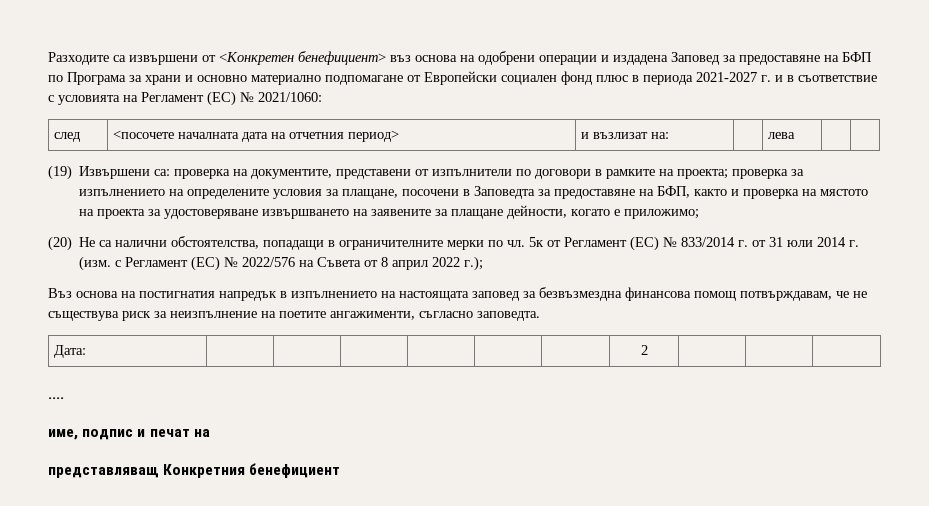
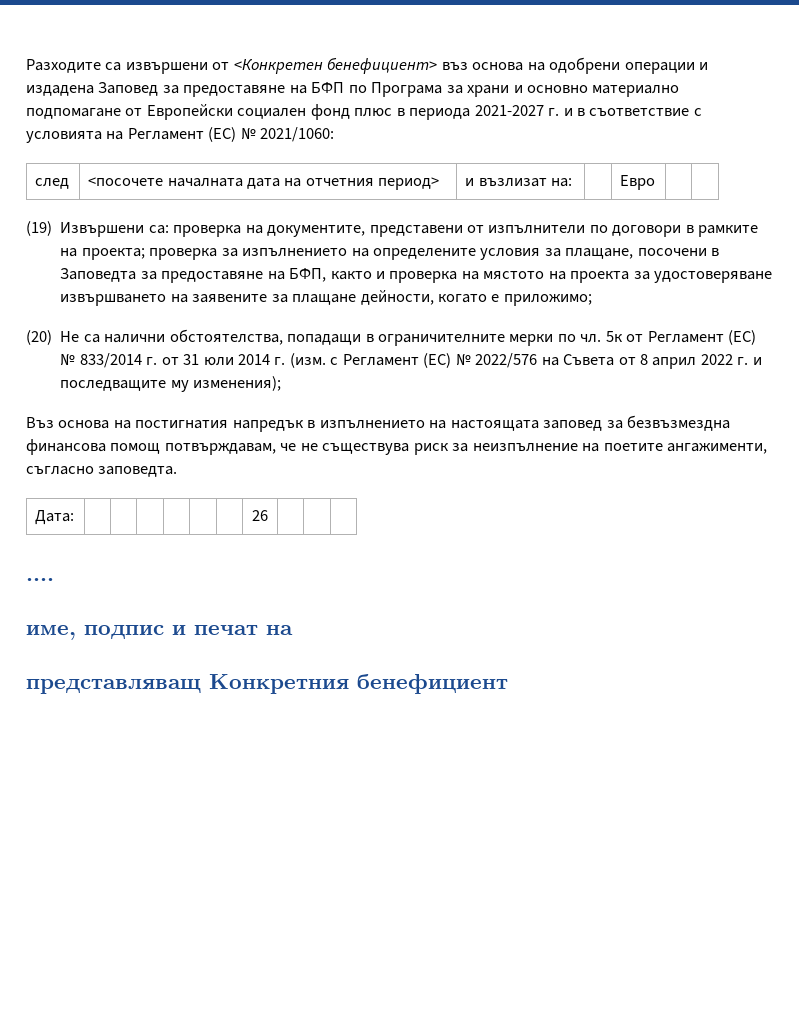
- след | <посочете началната дата на отчетния период> | и възлизат на: | | лева | |
+ след | <посочете началната дата на отчетния период> | и възлизат на: | | Евро | |
- 5к от Регламент (ЕС) № 833/2014 г. от 31 юли 2014 г. (изм. с Регламент (EС) № 2022/576 на Съвета от 8 април 2022 г.);
+ 5к от Регламент (ЕС) № 833/2014 г. от 31 юли 2014 г. (изм. с Регламент (EС) № 2022/576 на Съвета от 8 април 2022 г. и последващите му изменения);
- Дата: | | | | | | | 2 | | |
+ Дата: | | | | | | | 26 | | |

